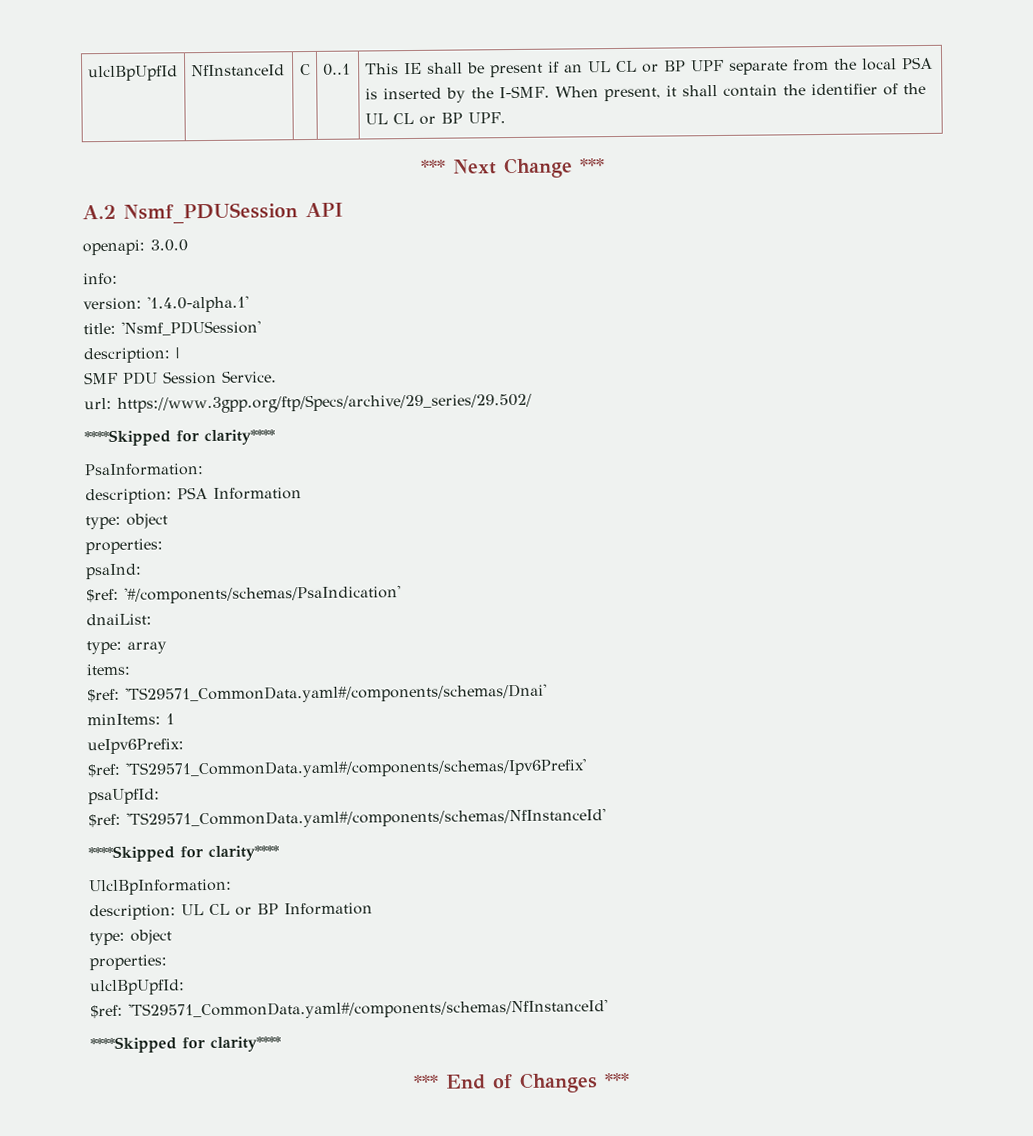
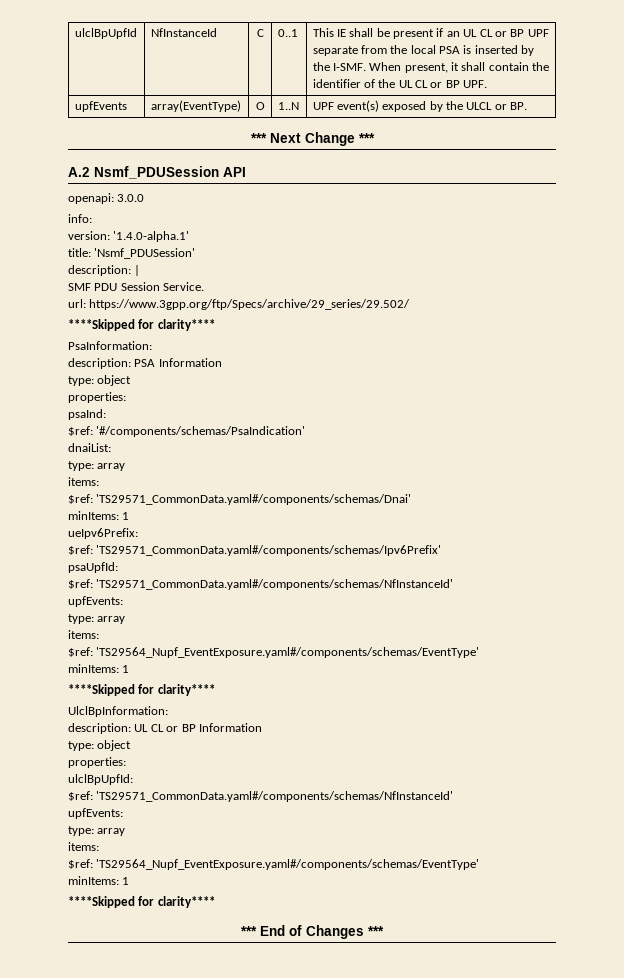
+ upfEvents | array(EventType) | O | 1..N | UPF event(s) exposed by the ULCL or BP.
  psaUpfId:
  $ref: 'TS29571_CommonData.yaml#/components/schemas/NfInstanceId'
+ upfEvents:
+ type: array
+ items:
+ $ref: 'TS29564_Nupf_EventExposure.yaml#/components/schemas/EventType'
+ minItems: 1
  ulclBpUpfId:
  $ref: 'TS29571_CommonData.yaml#/components/schemas/NfInstanceId'
+ upfEvents:
+ type: array
+ items:
+ $ref: 'TS29564_Nupf_EventExposure.yaml#/components/schemas/EventType'
+ minItems: 1

